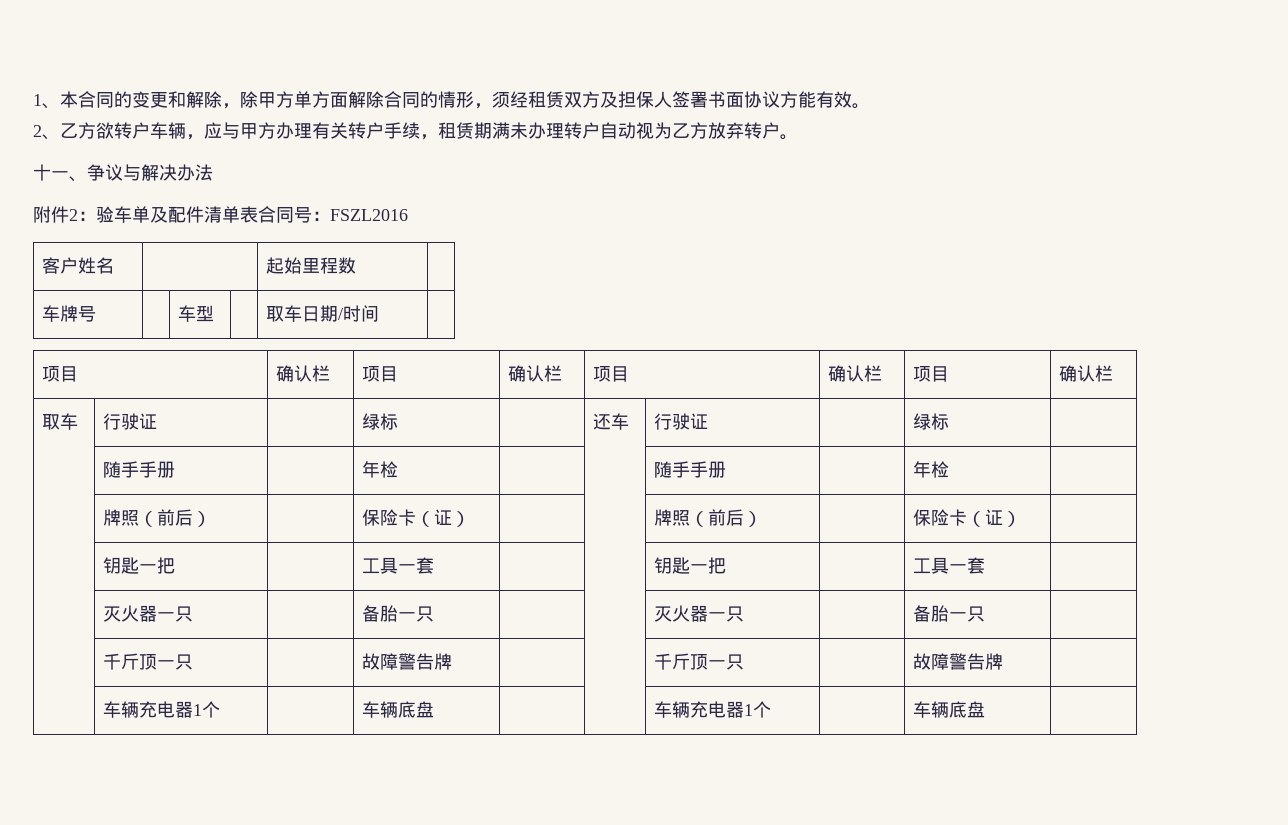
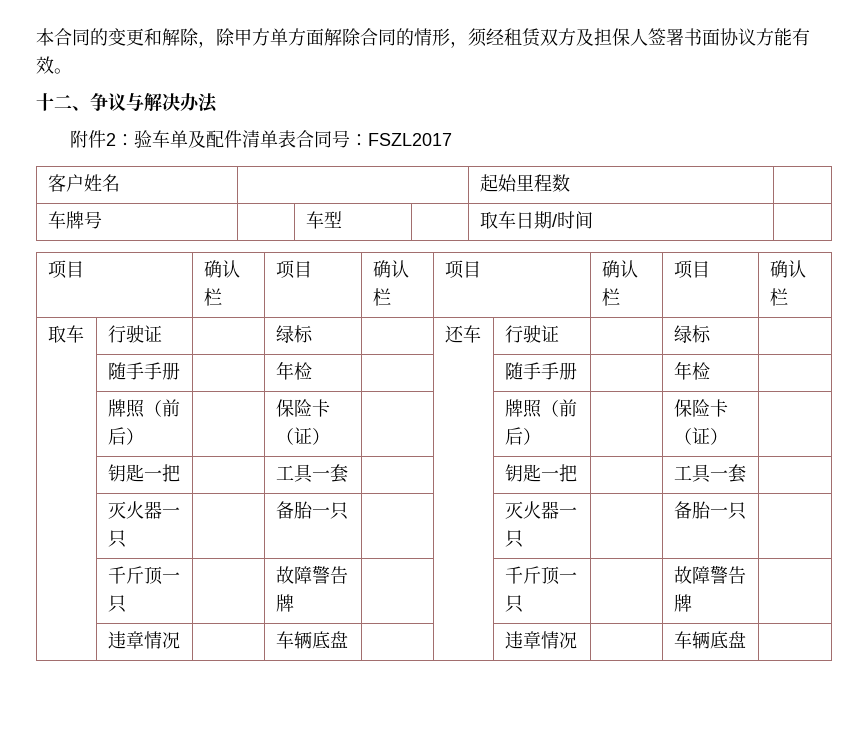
- 1、本合同的变更和解除，除甲方单方面解除合同的情形，须经租赁双方及担保人签署书面协议方能有效。
+ 本合同的变更和解除，除甲方单方面解除合同的情形，须经租赁双方及担保人签署书面协议方能有效。
- 2、乙方欲转户车辆，应与甲方办理有关转户手续，租赁期满未办理转户自动视为乙方放弃转户。
- 十一、争议与解决办法
+ 十二、争议与解决办法
- 附件2：验车单及配件清单表合同号：FSZL2016
+ 附件2：验车单及配件清单表合同号：FSZL2017
- | 车辆充电器1个 | | 车辆底盘 | | | 车辆充电器1个 | | 车辆底盘 |
+ | 违章情况 | | 车辆底盘 | | | 违章情况 | | 车辆底盘 |

